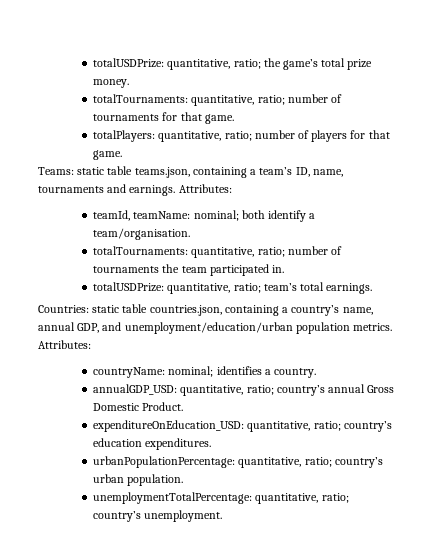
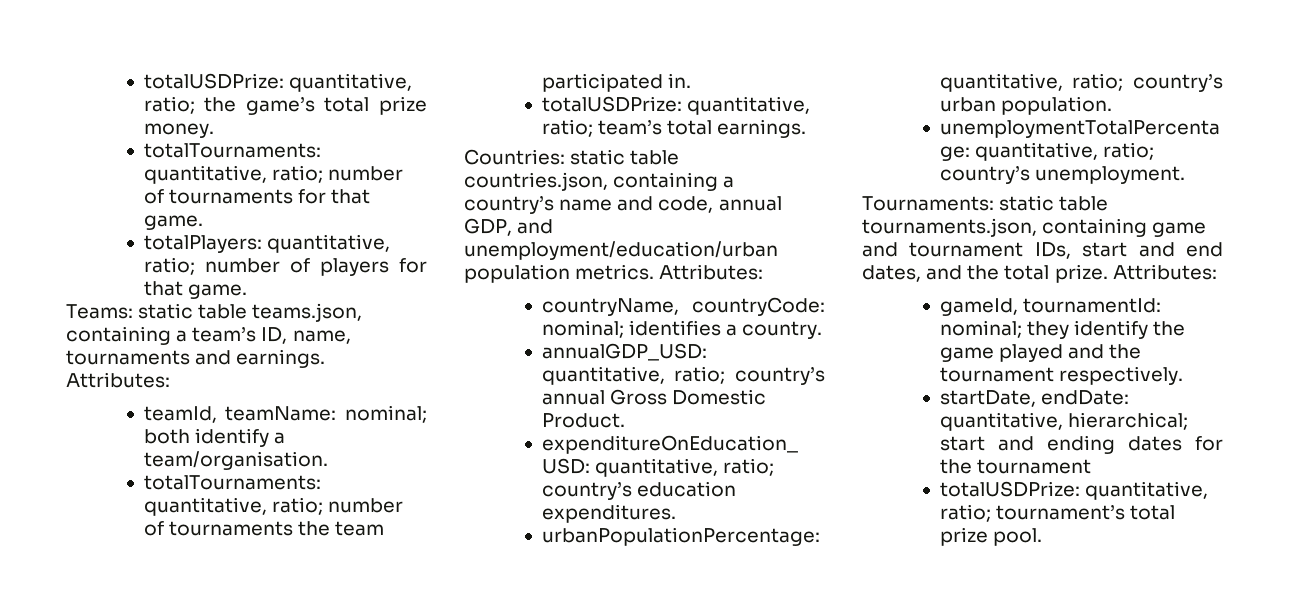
- Countries: static table countries.json, containing a country’s name, annual GDP, and unemployment/education/urban population metrics.
+ Countries: static table countries.json, containing a country’s name and code, annual GDP, and unemployment/education/urban population metrics.
- countryName: nominal; identifies a country.
+ countryName, countryCode: nominal; identifies a country.
+ Tournaments: static table tournaments.json, containing game and tournament IDs, start and end dates, and the total prize. Attributes:
+ gameId, tournamentId: nominal; they identify the game played and the tournament respectively.
+ startDate, endDate: quantitative, hierarchical; start and ending dates for the tournament
+ totalUSDPrize: quantitative, ratio; tournament’s total prize pool.

